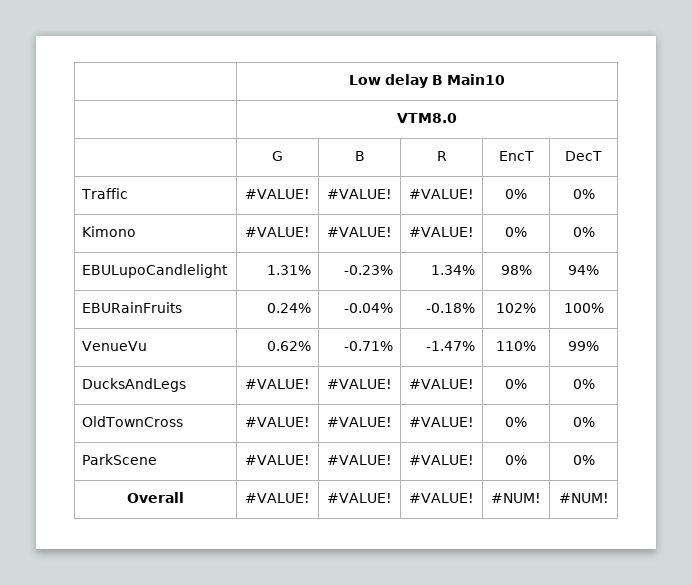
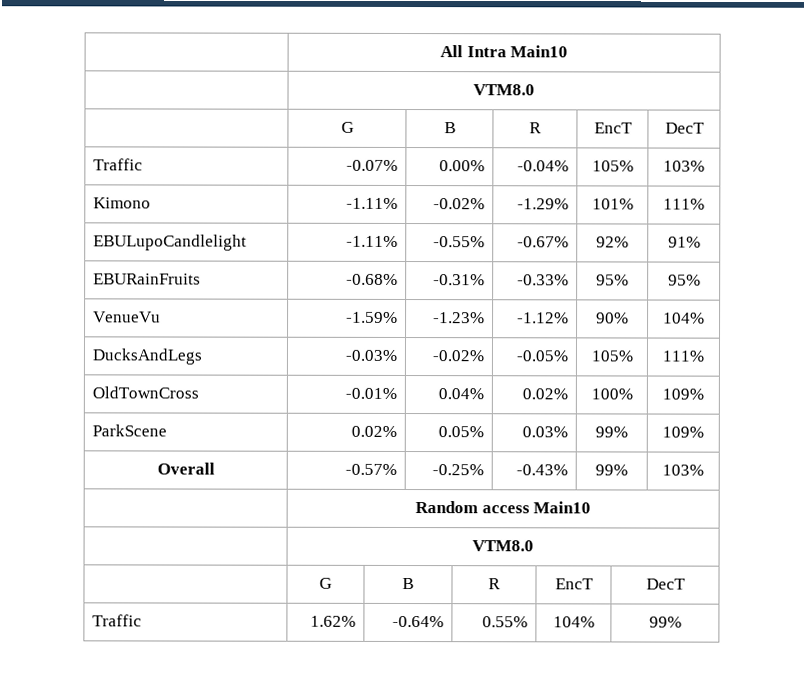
- | Low delay B Main10
+ | All Intra Main10
  | VTM8.0
  | G | B | R | EncT | DecT
- Traffic | #VALUE! | #VALUE! | #VALUE! | 0% | 0%
- Kimono | #VALUE! | #VALUE! | #VALUE! | 0% | 0%
- EBULupoCandlelight | 1.31% | -0.23% | 1.34% | 98% | 94%
- EBURainFruits | 0.24% | -0.04% | -0.18% | 102% | 100%
- VenueVu | 0.62% | -0.71% | -1.47% | 110% | 99%
- DucksAndLegs | #VALUE! | #VALUE! | #VALUE! | 0% | 0%
- OldTownCross | #VALUE! | #VALUE! | #VALUE! | 0% | 0%
- ParkScene | #VALUE! | #VALUE! | #VALUE! | 0% | 0%
- Overall | #VALUE! | #VALUE! | #VALUE! | #NUM! | #NUM!
+ Traffic | -0.07% | 0.00% | -0.04% | 105% | 103%
+ Kimono | -1.11% | -0.02% | -1.29% | 101% | 111%
+ EBULupoCandlelight | -1.11% | -0.55% | -0.67% | 92% | 91%
+ EBURainFruits | -0.68% | -0.31% | -0.33% | 95% | 95%
+ VenueVu | -1.59% | -1.23% | -1.12% | 90% | 104%
+ DucksAndLegs | -0.03% | -0.02% | -0.05% | 105% | 111%
+ OldTownCross | -0.01% | 0.04% | 0.02% | 100% | 109%
+ ParkScene | 0.02% | 0.05% | 0.03% | 99% | 109%
+ Overall | -0.57% | -0.25% | -0.43% | 99% | 103%
+ | Random access Main10
+ | VTM8.0
+ | G | B | R | EncT | DecT
+ Traffic | 1.62% | -0.64% | 0.55% | 104% | 99%

